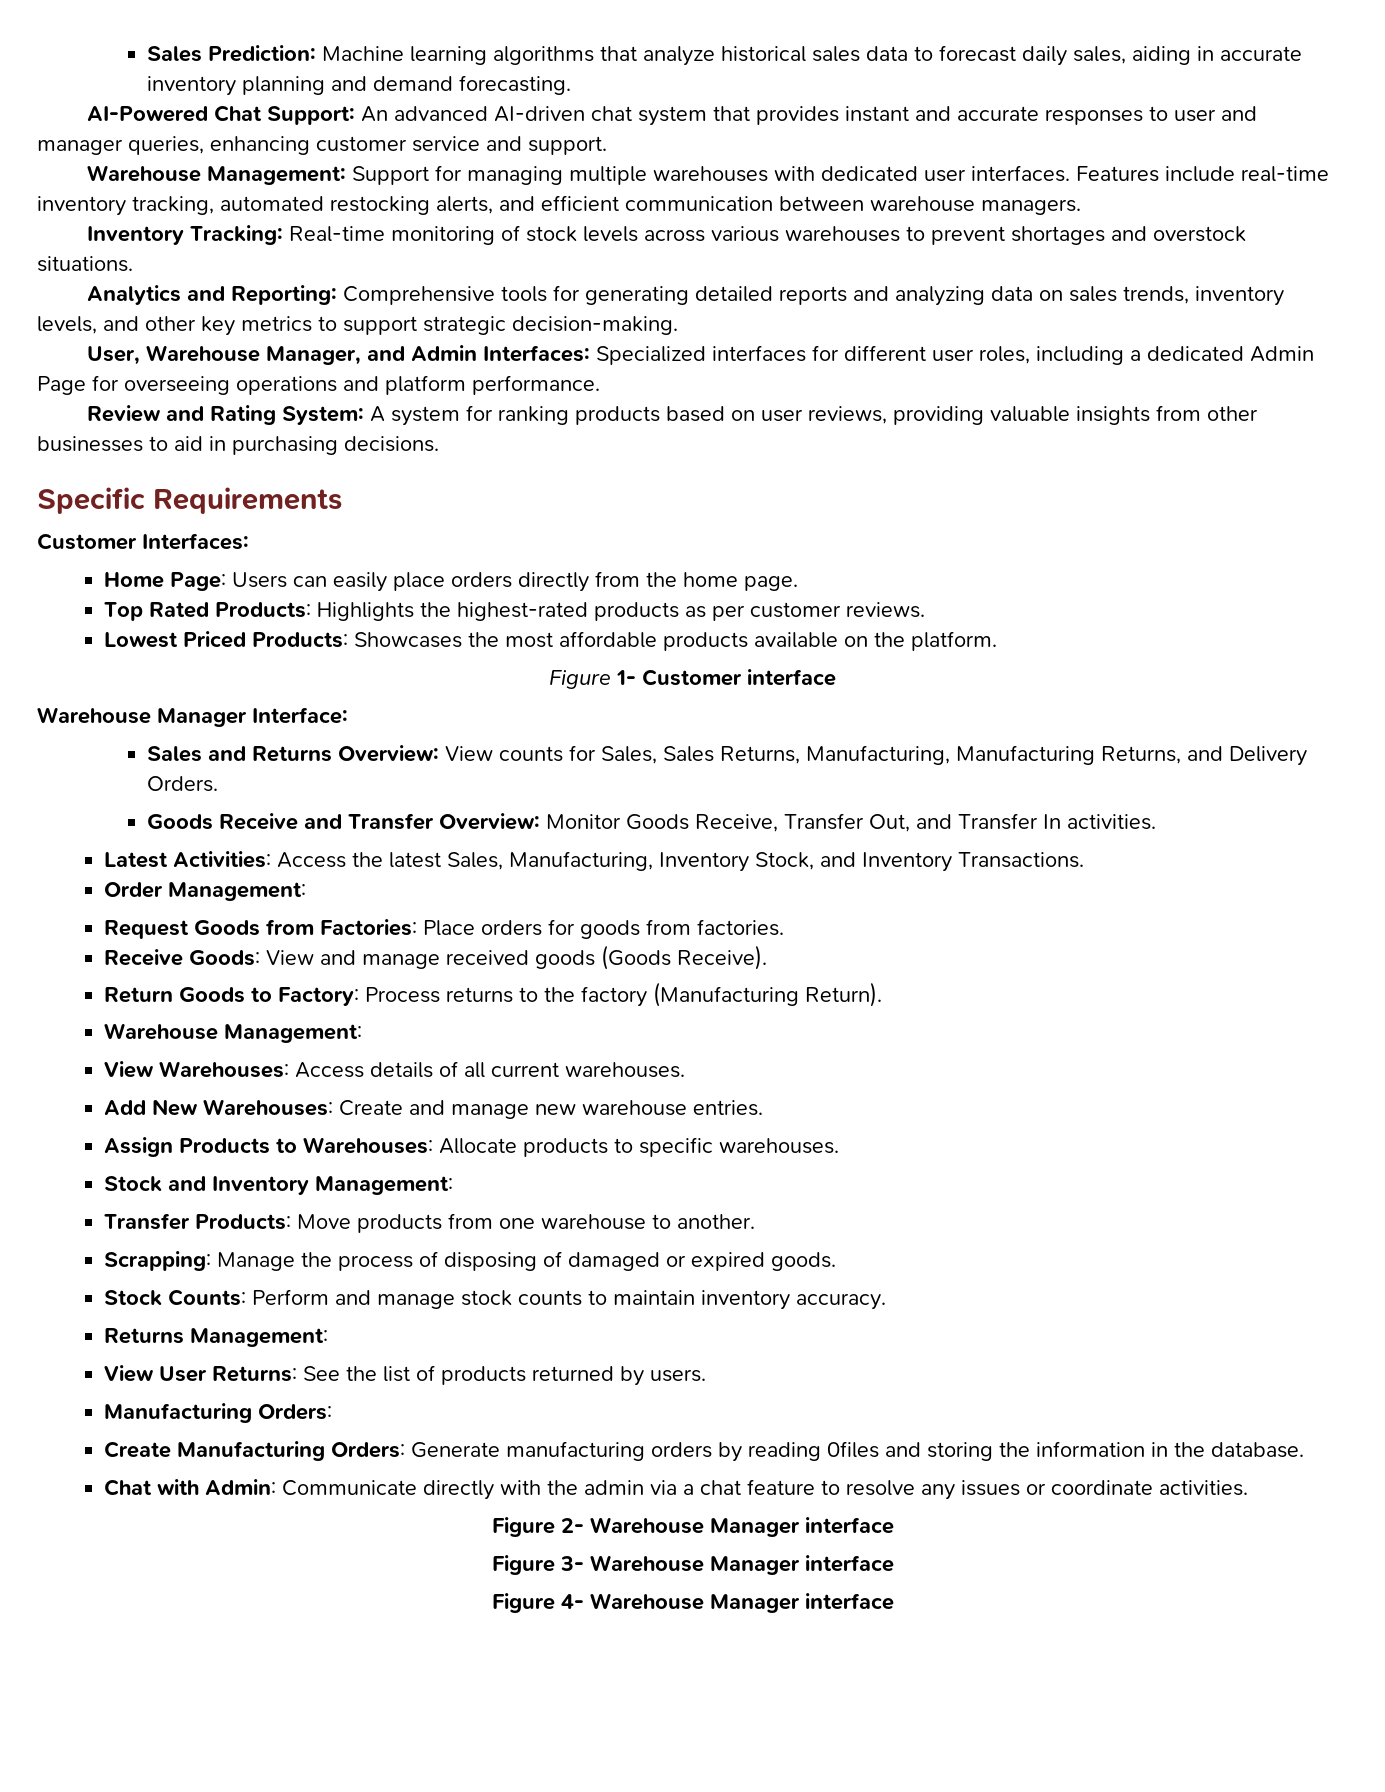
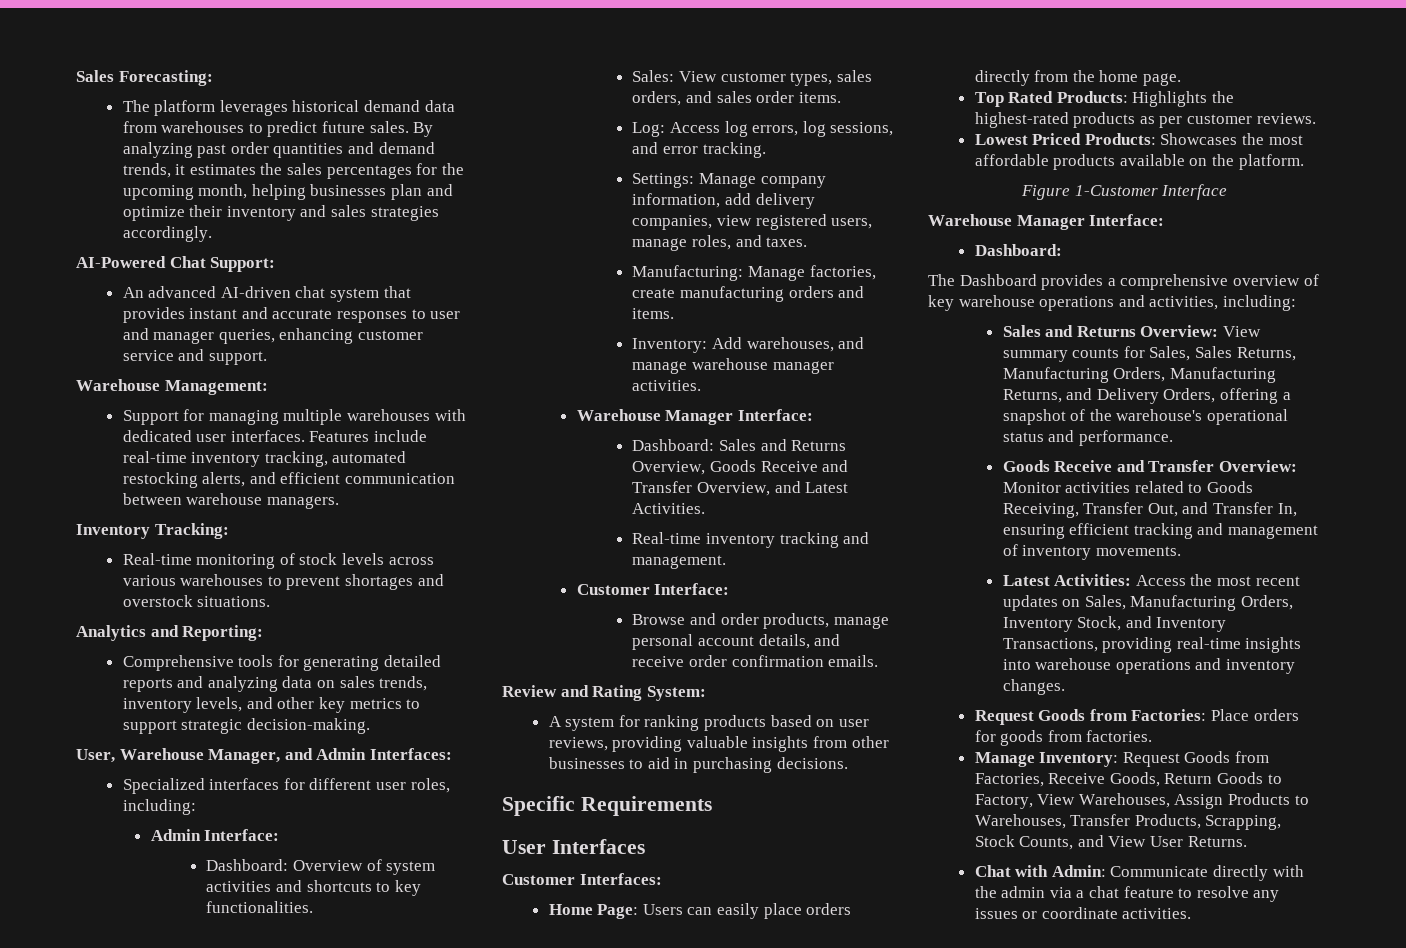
- Sales Prediction: Machine learning algorithms that analyze historical sales data to forecast daily sales, aiding in accurate inventory planning and demand forecasting.
+ Sales Forecasting:
+ The platform leverages historical demand data from warehouses to predict future sales. By analyzing past order quantities and demand trends, it estimates the sales percentages for the upcoming month, helping businesses plan and optimize their inventory and sales strategies accordingly.
- AI-Powered Chat Support: An advanced AI-driven chat system that provides instant and accurate responses to user and manager queries, enhancing customer service and support.
+ AI-Powered Chat Support:
+ An advanced AI-driven chat system that provides instant and accurate responses to user and manager queries, enhancing customer service and support.
- Warehouse Management: Support for managing multiple warehouses with dedicated user interfaces.
+ Warehouse Management:
+ Support for managing multiple warehouses with dedicated user interfaces.
- Inventory Tracking: Real-time monitoring of stock levels across various warehouses to prevent shortages and overstock situations.
+ Inventory Tracking:
+ Real-time monitoring of stock levels across various warehouses to prevent shortages and overstock situations.
- Analytics and Reporting: Comprehensive tools for generating detailed reports and analyzing data on sales trends, inventory levels, and other key metrics to support strategic decision-making.
+ Analytics and Reporting:
+ Comprehensive tools for generating detailed reports and analyzing data on sales trends, inventory levels, and other key metrics to support strategic decision-making.
- User, Warehouse Manager, and Admin Interfaces: Specialized interfaces for different user roles, including a dedicated Admin Page for overseeing operations and platform performance.
+ User, Warehouse Manager, and Admin Interfaces:
+ Specialized interfaces for different user roles, including:
+ Admin Interface:
+ Dashboard: Overview of system activities and shortcuts to key functionalities.
+ Sales: View customer types, sales orders, and sales order items.
+ Log: Access log errors, log sessions, and error tracking.
+ Settings: Manage company information, add delivery companies, view registered users, manage roles, and taxes.
+ Manufacturing: Manage factories, create manufacturing orders and items.
+ Inventory: Add warehouses, and manage warehouse manager activities.
+ Warehouse Manager Interface:
+ Dashboard: Sales and Returns Overview, Goods Receive and Transfer Overview, and Latest Activities.
+ Real-time inventory tracking and management.
+ Customer Interface:
+ Browse and order products, manage personal account details, and receive order confirmation emails.
- Review and Rating System: A system for ranking products based on user reviews, providing valuable insights from other businesses to aid in purchasing decisions.
+ Review and Rating System:
+ A system for ranking products based on user reviews, providing valuable insights from other businesses to aid in purchasing decisions.
+ User Interfaces
- Figure 1- Customer interface
+ Figure 1-Customer Interface
  Warehouse Manager Interface:
+ Dashboard:
+ The Dashboard provides a comprehensive overview of key warehouse operations and activities, including:
- Sales and Returns Overview: View counts for Sales, Sales Returns, Manufacturing, Manufacturing Returns, and Delivery Orders.
+ Sales and Returns Overview: View summary counts for Sales, Sales Returns, Manufacturing Orders, Manufacturing Returns, and Delivery Orders, offering a snapshot of the warehouse's operational status and performance.
- Goods Receive and Transfer Overview: Monitor Goods Receive, Transfer Out, and Transfer In activities.
- Latest Activities: Access the latest Sales, Manufacturing, Inventory Stock, and Inventory Transactions.
- Order Management:
+ Goods Receive and Transfer Overview: Monitor activities related to Goods Receiving, Transfer Out, and Transfer In, ensuring efficient tracking and management of inventory movements.
+ Latest Activities: Access the most recent updates on Sales, Manufacturing Orders, Inventory Stock, and Inventory Transactions, providing real-time insights into warehouse operations and inventory changes.
- Receive Goods: View and manage received goods (Goods Receive).
- Return Goods to Factory: Process returns to the factory (Manufacturing Return).
- Warehouse Management:
- View Warehouses: Access details of all current warehouses.
- Add New Warehouses: Create and manage new warehouse entries.
- Assign Products to Warehouses: Allocate products to specific warehouses.
- Stock and Inventory Management:
- Transfer Products: Move products from one warehouse to another.
- Scrapping: Manage the process of disposing of damaged or expired goods.
- Stock Counts: Perform and manage stock counts to maintain inventory accuracy.
- Returns Management:
- View User Returns: See the list of products returned by users.
- Manufacturing Orders:
- Create Manufacturing Orders: Generate manufacturing orders by reading 0files and storing the information in the database.
+ Manage Inventory: Request Goods from Factories, Receive Goods, Return Goods to Factory, View Warehouses, Assign Products to Warehouses, Transfer Products, Scrapping, Stock Counts, and View User Returns.
- Figure 2- Warehouse Manager interface
- Figure 3- Warehouse Manager interface
- Figure 4- Warehouse Manager interface

